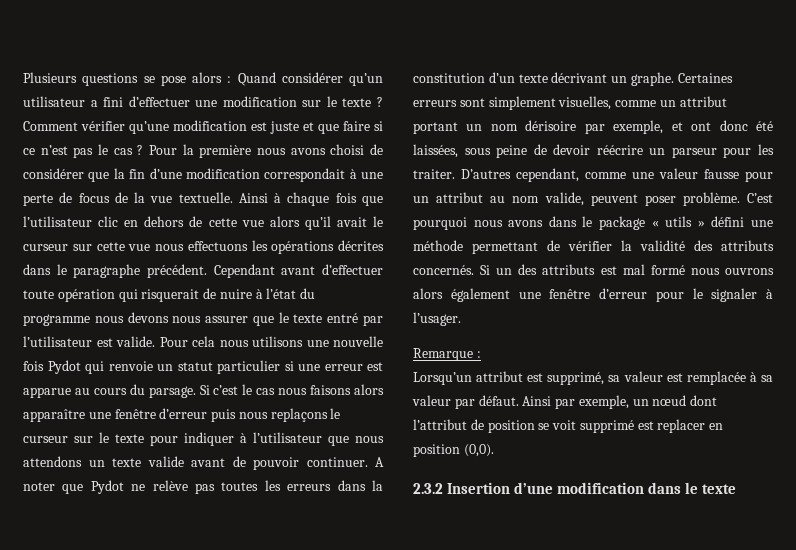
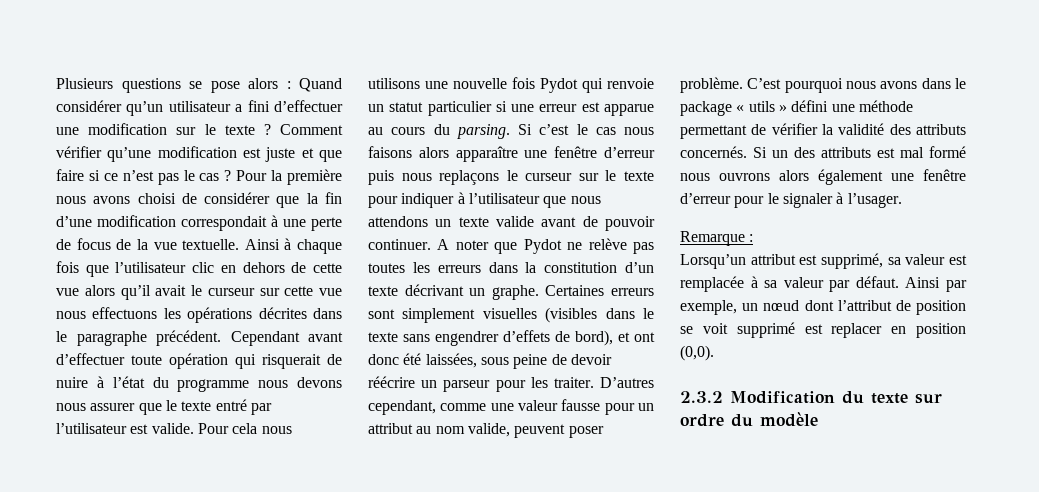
- Pour cela nous utilisons une nouvelle fois Pydot qui renvoie un statut particulier si une erreur est apparue au cours du parsage.
+ Pour cela nous utilisons une nouvelle fois Pydot qui renvoie un statut particulier si une erreur est apparue au cours du parsing.
- Certaines erreurs sont simplement visuelles, comme un attribut portant un nom dérisoire par exemple, et ont donc été laissées, sous peine de devoir réécrire un parseur pour les traiter.
+ Certaines erreurs sont simplement visuelles (visibles dans le texte sans engendrer d’effets de bord), et ont donc été laissées, sous peine de devoir réécrire un parseur pour les traiter.
- 2.3.2 Insertion d’une modification dans le texte
+ 2.3.2 Modification du texte sur ordre du modèle

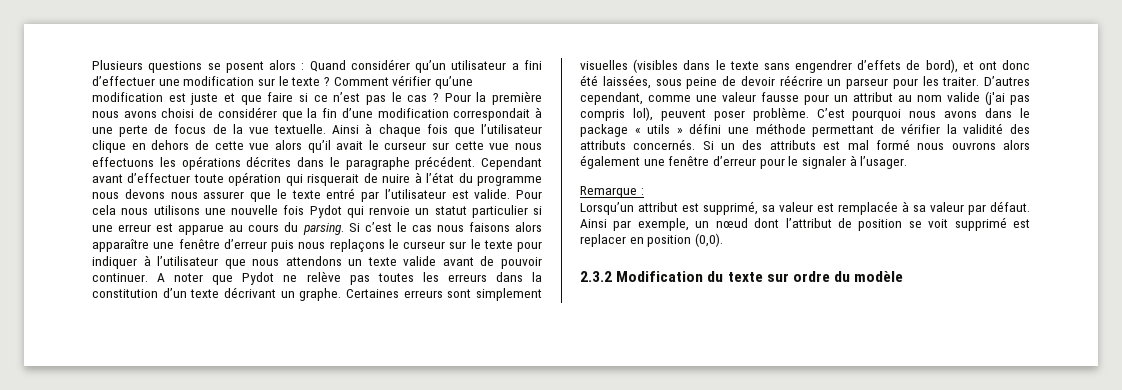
- Plusieurs questions se pose alors : Quand considérer qu’un utilisateur a fini d’effectuer une modification sur le texte ?
+ Plusieurs questions se posent alors : Quand considérer qu’un utilisateur a fini d’effectuer une modification sur le texte ?
- Ainsi à chaque fois que l’utilisateur clic en dehors de cette vue alors qu’il avait le curseur sur cette vue nous effectuons les opérations décrites dans le paragraphe précédent.
+ Ainsi à chaque fois que l’utilisateur clique en dehors de cette vue alors qu’il avait le curseur sur cette vue nous effectuons les opérations décrites dans le paragraphe précédent.
- D’autres cependant, comme une valeur fausse pour un attribut au nom valide, peuvent poser problème.
+ D’autres cependant, comme une valeur fausse pour un attribut au nom valide (j'ai pas compris lol), peuvent poser problème.

